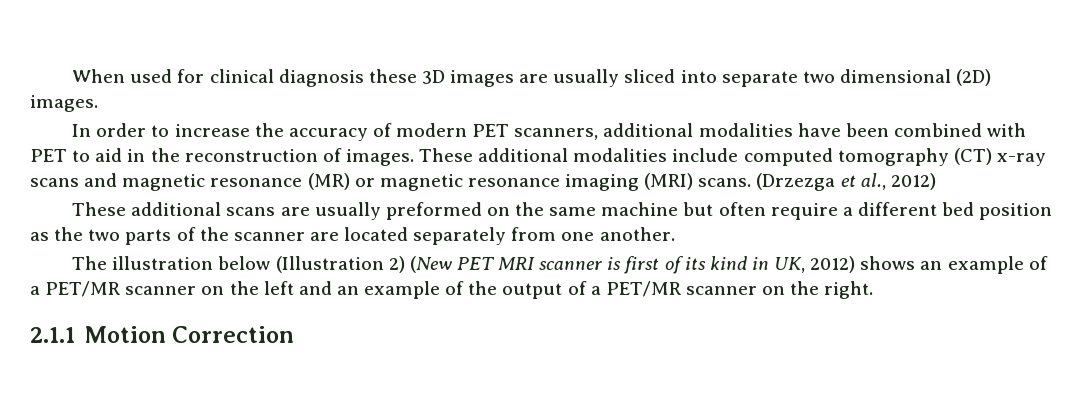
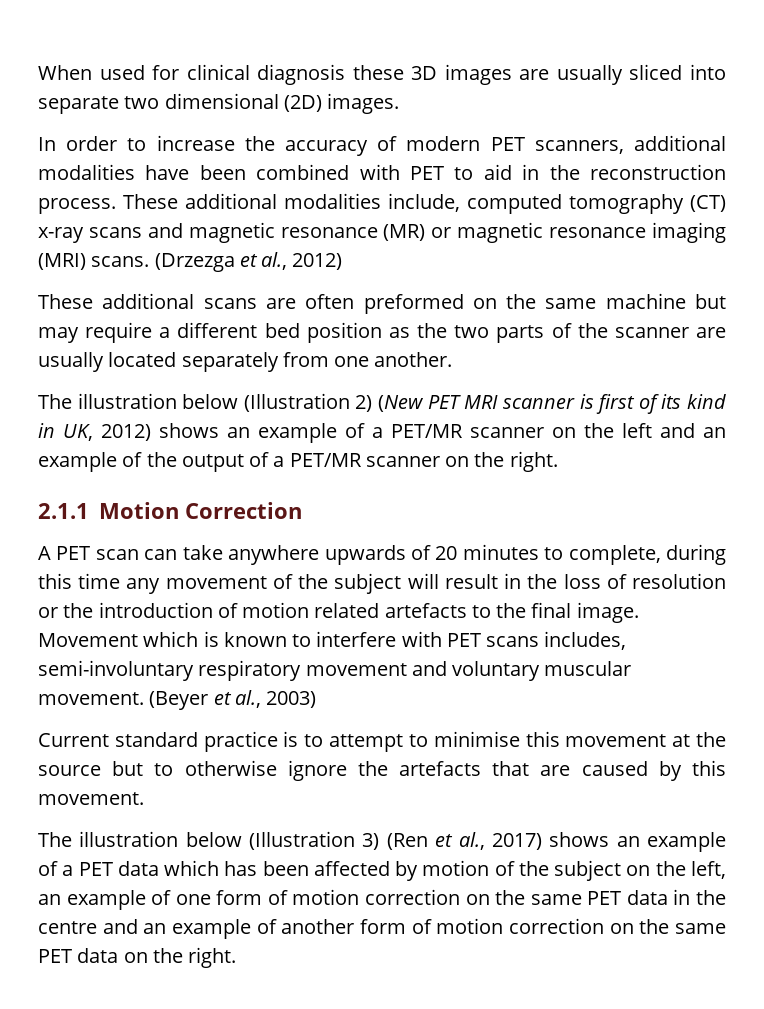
- In order to increase the accuracy of modern PET scanners, additional modalities have been combined with PET to aid in the reconstruction of images.
+ In order to increase the accuracy of modern PET scanners, additional modalities have been combined with PET to aid in the reconstruction process.
- These additional modalities include computed tomography (CT) x-ray scans and magnetic resonance (MR) or magnetic resonance imaging (MRI) scans.
+ These additional modalities include, computed tomography (CT) x-ray scans and magnetic resonance (MR) or magnetic resonance imaging (MRI) scans.
- These additional scans are usually preformed on the same machine but often require a different bed position as the two parts of the scanner are located separately from one another.
+ These additional scans are often preformed on the same machine but may require a different bed position as the two parts of the scanner are usually located separately from one another.
+ A PET scan can take anywhere upwards of 20 minutes to complete, during this time any movement of the subject will result in the loss of resolution or the introduction of motion related artefacts to the final image. Movement which is known to interfere with PET scans includes, semi-involuntary respiratory movement and voluntary muscular movement. (Beyer et al., 2003)
+ Current standard practice is to attempt to minimise this movement at the source but to otherwise ignore the artefacts that are caused by this movement.
+ The illustration below (Illustration 3) (Ren et al., 2017) shows an example of a PET data which has been affected by motion of the subject on the left, an example of one form of motion correction on the same PET data in the centre and an example of another form of motion correction on the same PET data on the right.

